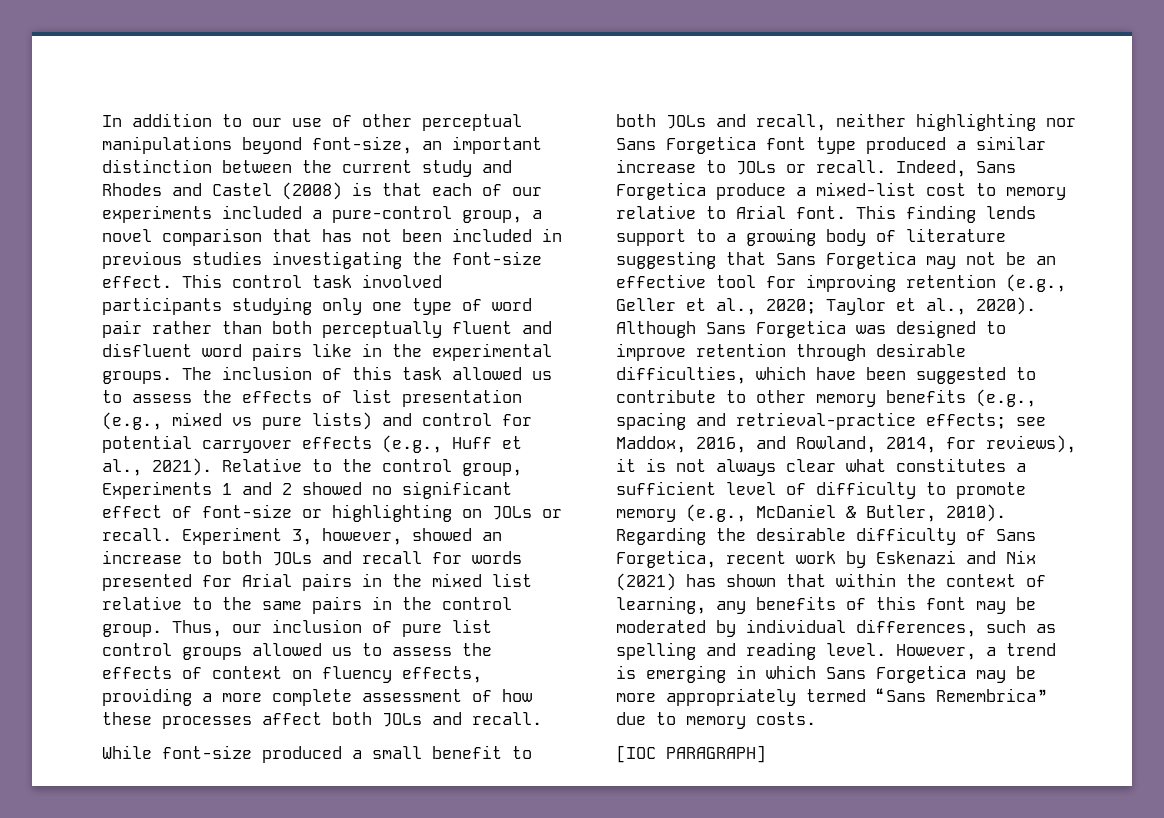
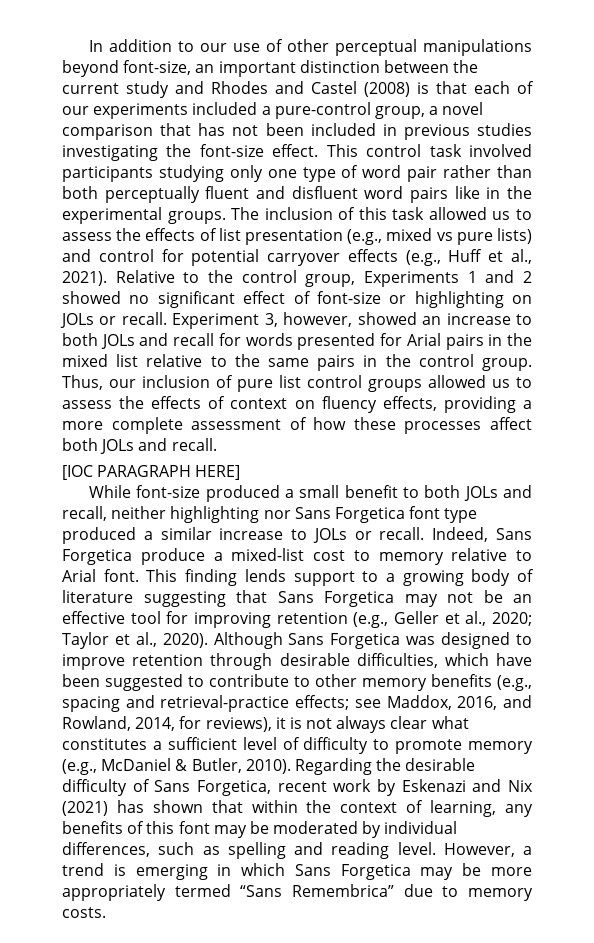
+ [IOC PARAGRAPH HERE]
- [IOC PARAGRAPH]

